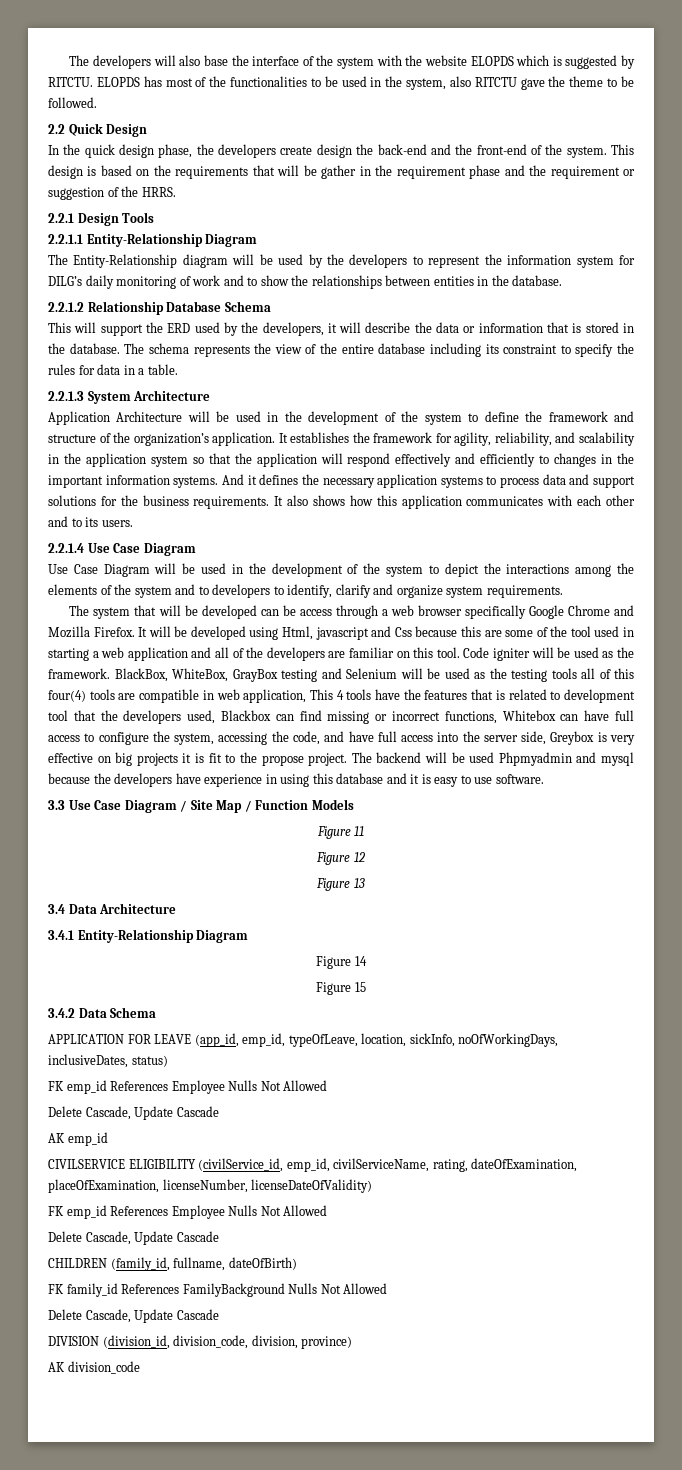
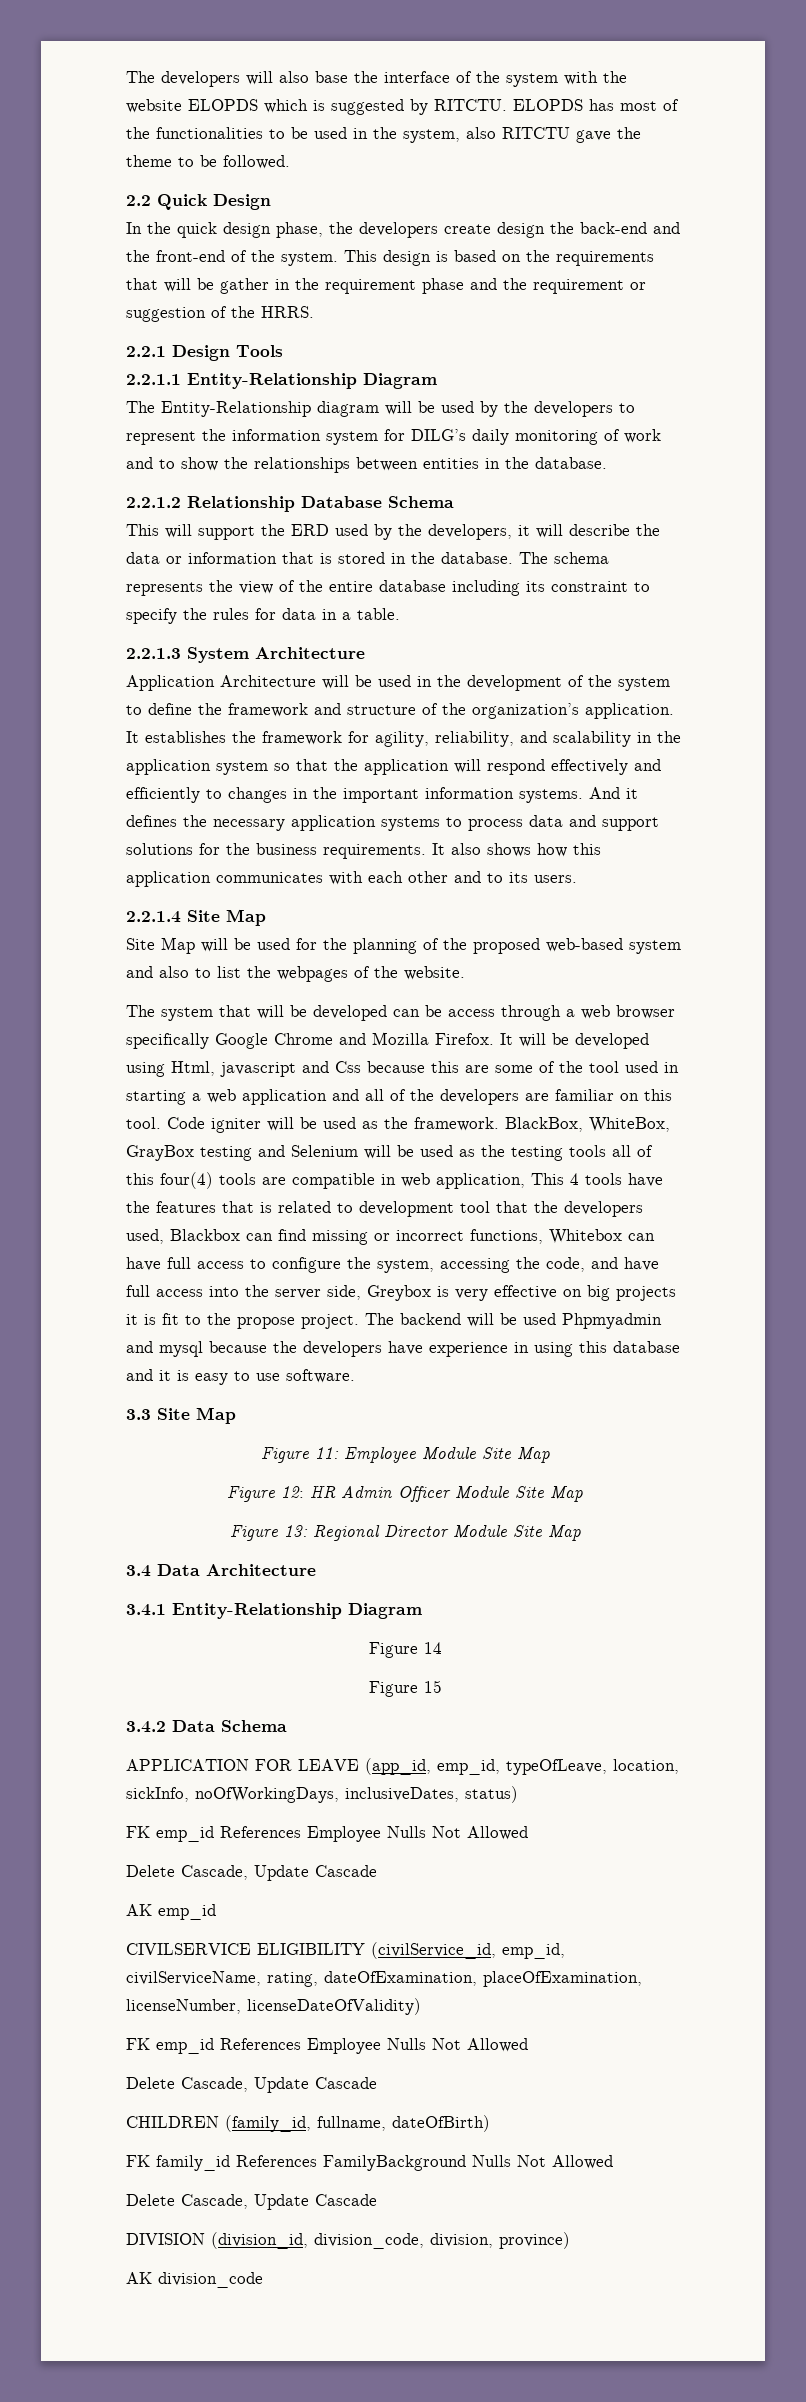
- 2.2.1.4 Use Case Diagram
- Use Case Diagram will be used in the development of the system to depict the interactions among the elements of the system and to developers to identify, clarify and organize system requirements.
+ 2.2.1.4 Site Map
+ Site Map will be used for the planning of the proposed web-based system and also to list the webpages of the website.
- 3.3 Use Case Diagram / Site Map / Function Models
- Figure 11
- Figure 12
- Figure 13
+ 3.3 Site Map
+ Figure 11: Employee Module Site Map
+ Figure 12: HR Admin Officer Module Site Map
+ Figure 13: Regional Director Module Site Map

